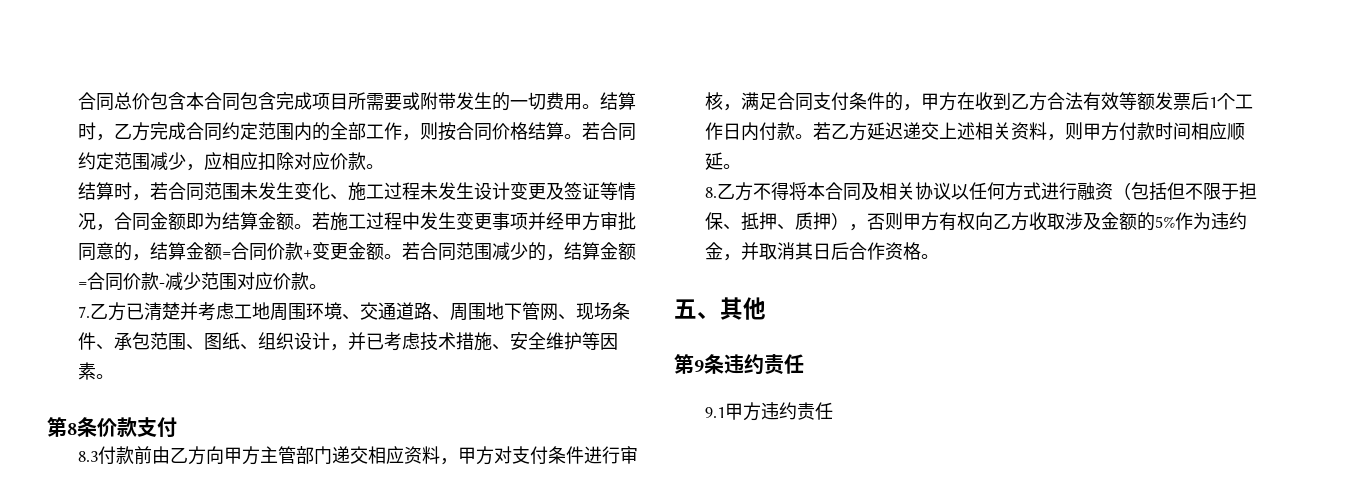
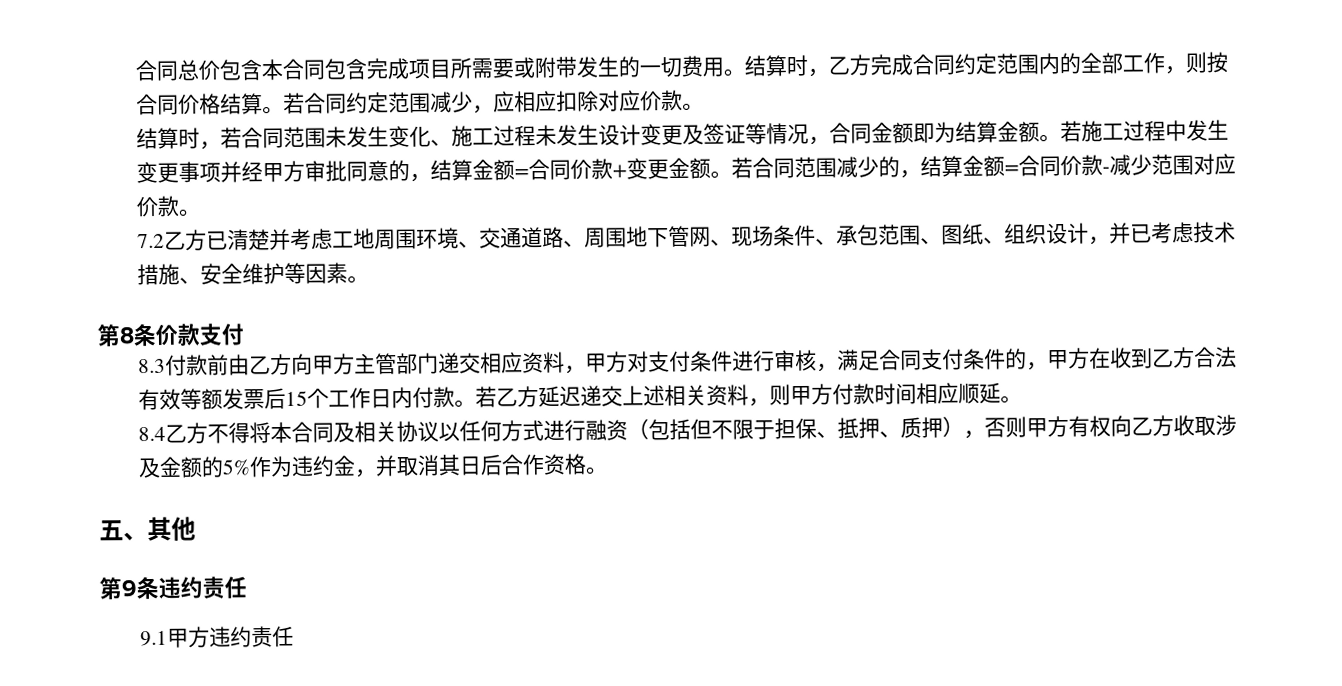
- 7.乙方已清楚并考虑工地周围环境、交通道路、周围地下管网、现场条件、承包范围、图纸、组织设计，并已考虑技术措施、安全维护等因素。
+ 7.2乙方已清楚并考虑工地周围环境、交通道路、周围地下管网、现场条件、承包范围、图纸、组织设计，并已考虑技术措施、安全维护等因素。
- 8.3付款前由乙方向甲方主管部门递交相应资料，甲方对支付条件进行审核，满足合同支付条件的，甲方在收到乙方合法有效等额发票后1个工作日内付款。
+ 8.3付款前由乙方向甲方主管部门递交相应资料，甲方对支付条件进行审核，满足合同支付条件的，甲方在收到乙方合法有效等额发票后15个工作日内付款。
- 8.乙方不得将本合同及相关协议以任何方式进行融资（包括但不限于担保、抵押、质押），否则甲方有权向乙方收取涉及金额的5%作为违约金，并取消其日后合作资格。
+ 8.4乙方不得将本合同及相关协议以任何方式进行融资（包括但不限于担保、抵押、质押），否则甲方有权向乙方收取涉及金额的5%作为违约金，并取消其日后合作资格。

